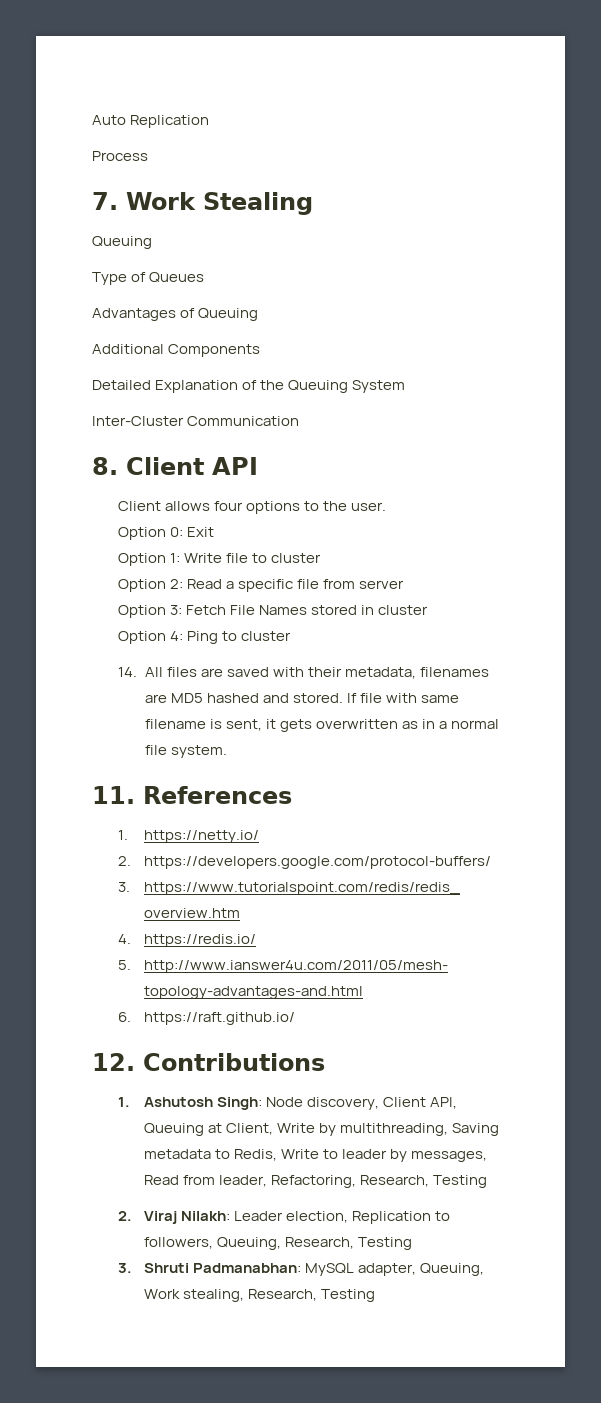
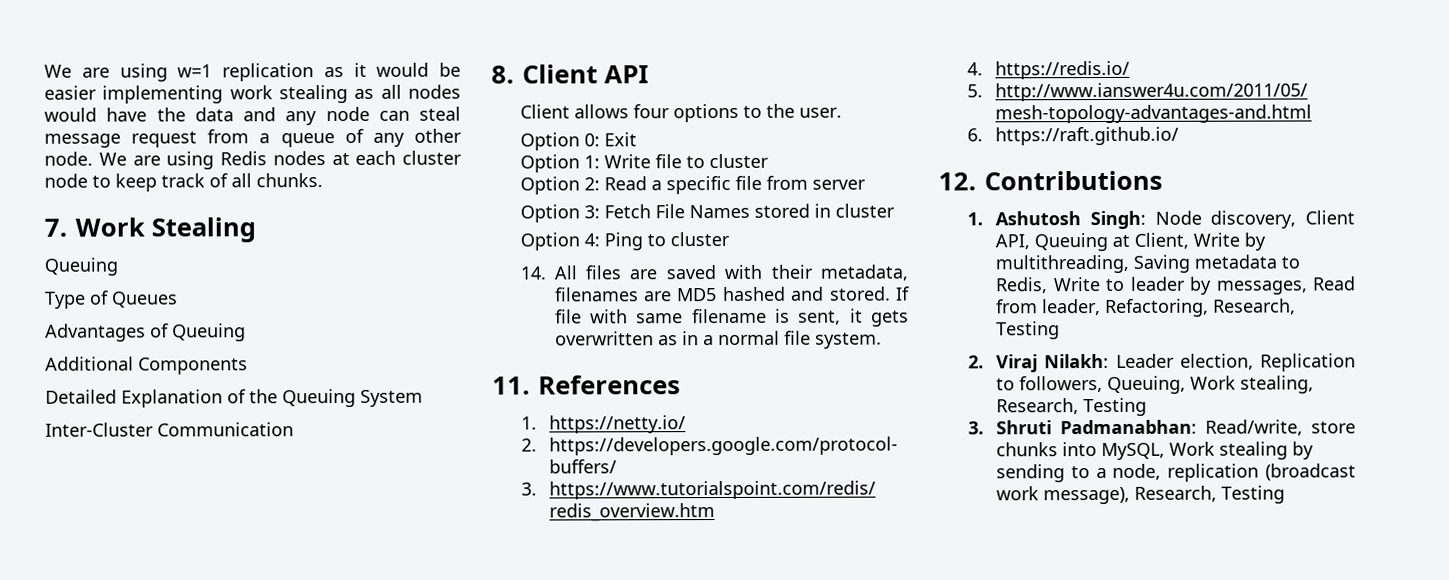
- Auto Replication
- Process
+ We are using w=1 replication as it would be easier implementing work stealing as all nodes would have the data and any node can steal message request from a queue of any other node. We are using Redis nodes at each cluster node to keep track of all chunks.
- 2. Viraj Nilakh: Leader election, Replication to followers, Queuing, Research, Testing
+ 2. Viraj Nilakh: Leader election, Replication to followers, Queuing, Work stealing, Research, Testing
- 3. Shruti Padmanabhan: MySQL adapter, Queuing, Work stealing, Research, Testing
+ 3. Shruti Padmanabhan: Read/write, store chunks into MySQL, Work stealing by sending to a node, replication (broadcast work message), Research, Testing

